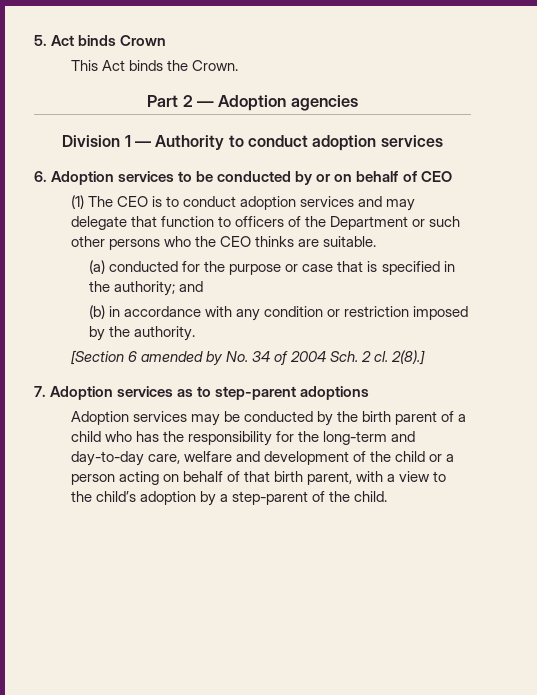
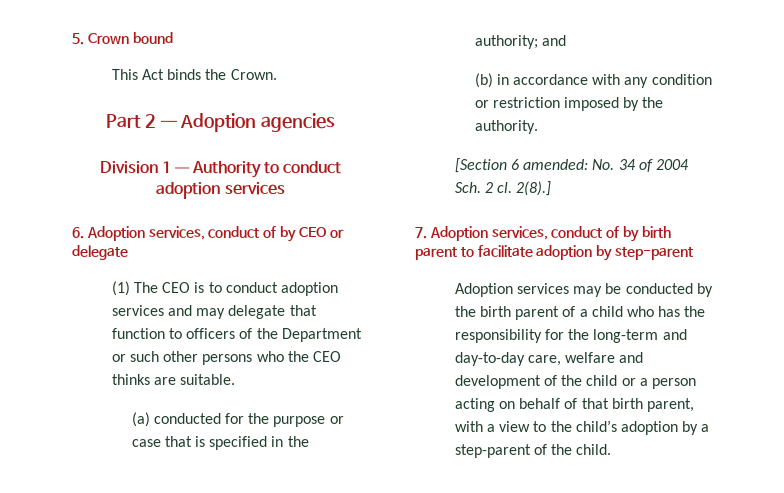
- 5. Act binds Crown
+ 5. Crown bound
- 6. Adoption services to be conducted by or on behalf of CEO
+ 6. Adoption services, conduct of by CEO or delegate
- [Section 6 amended by No. 34 of 2004 Sch. 2 cl.
+ [Section 6 amended: No. 34 of 2004 Sch. 2 cl.
- 7. Adoption services as to step-parent adoptions
+ 7. Adoption services, conduct of by birth parent to facilitate adoption by step-parent

